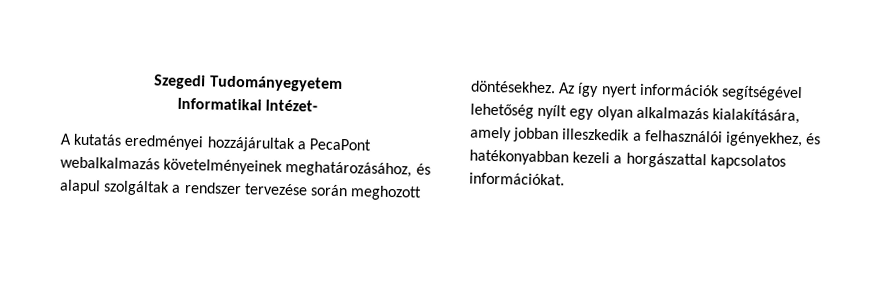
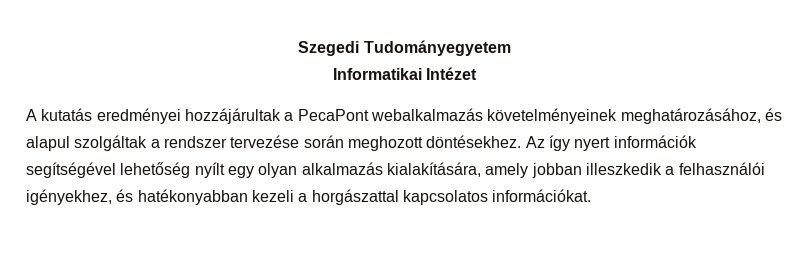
- Informatikai Intézet-
+ Informatikai Intézet

